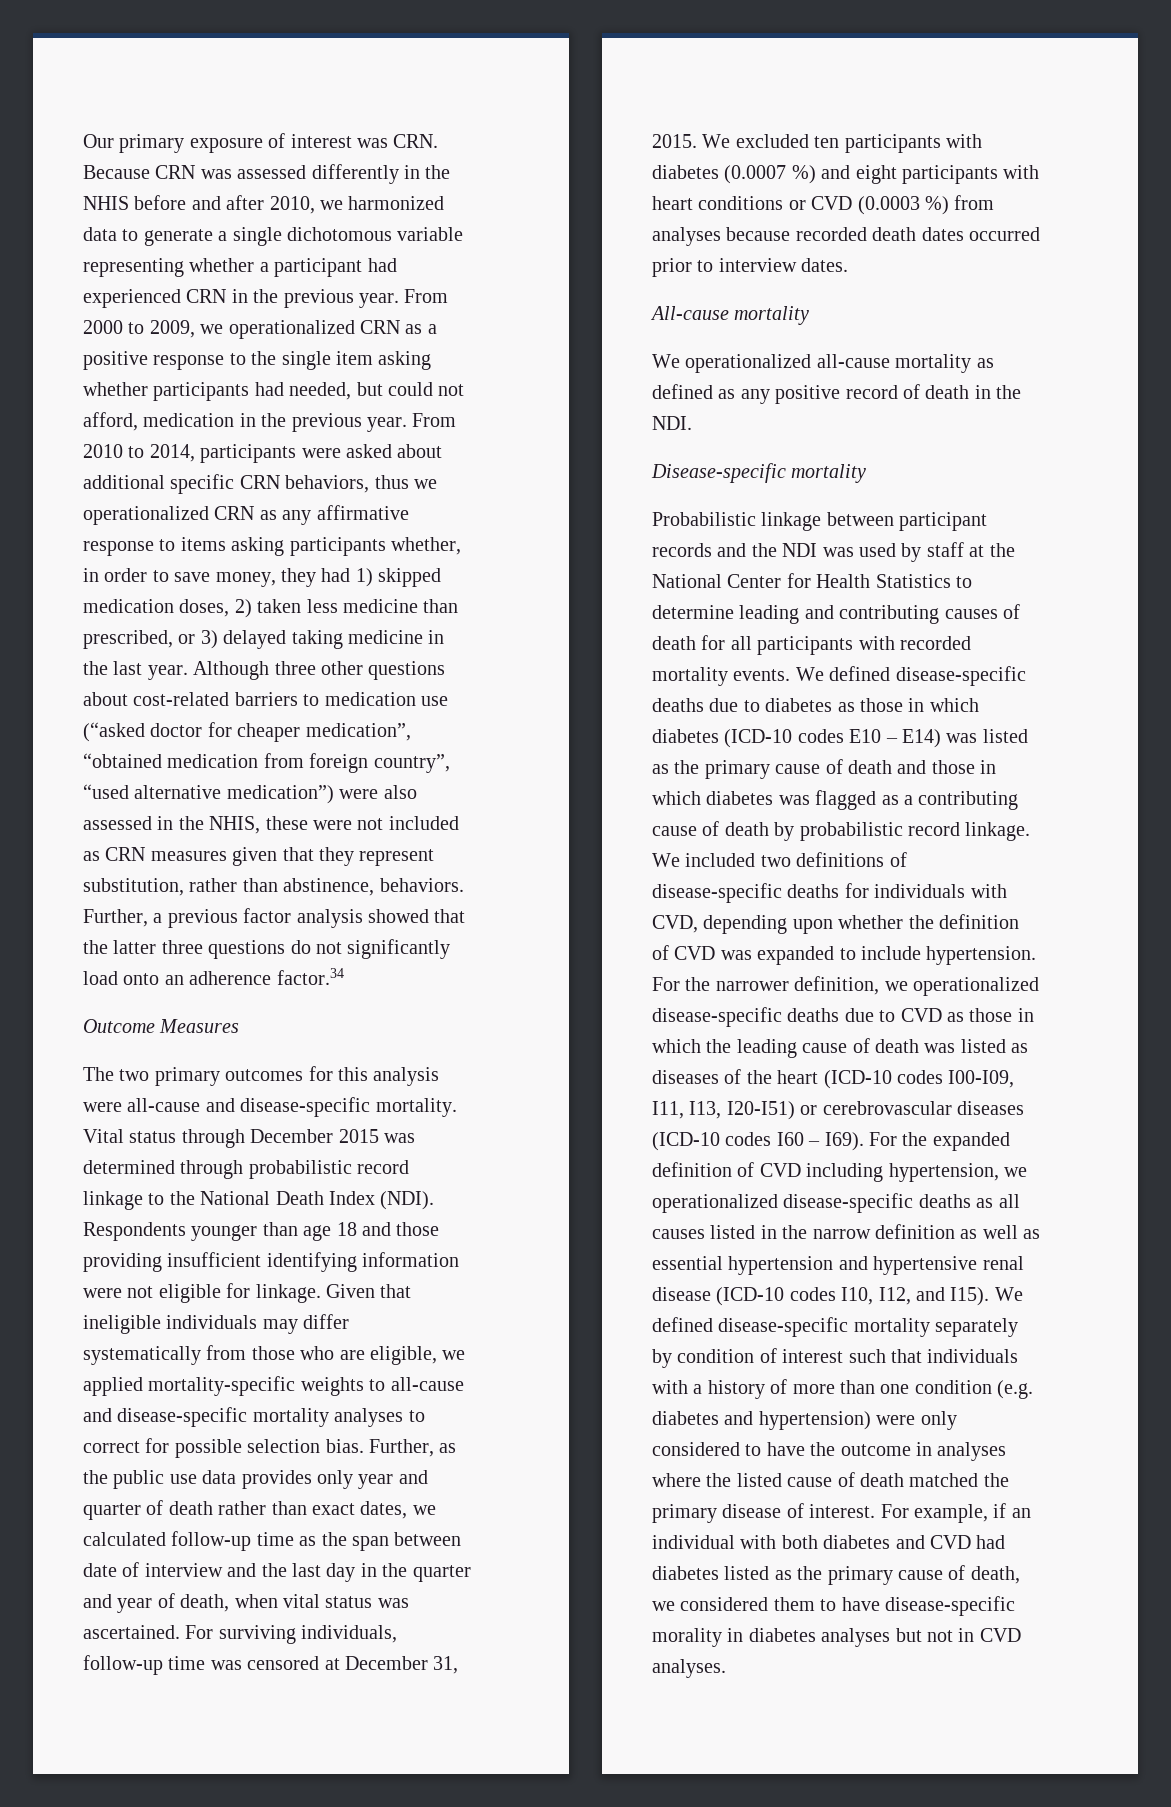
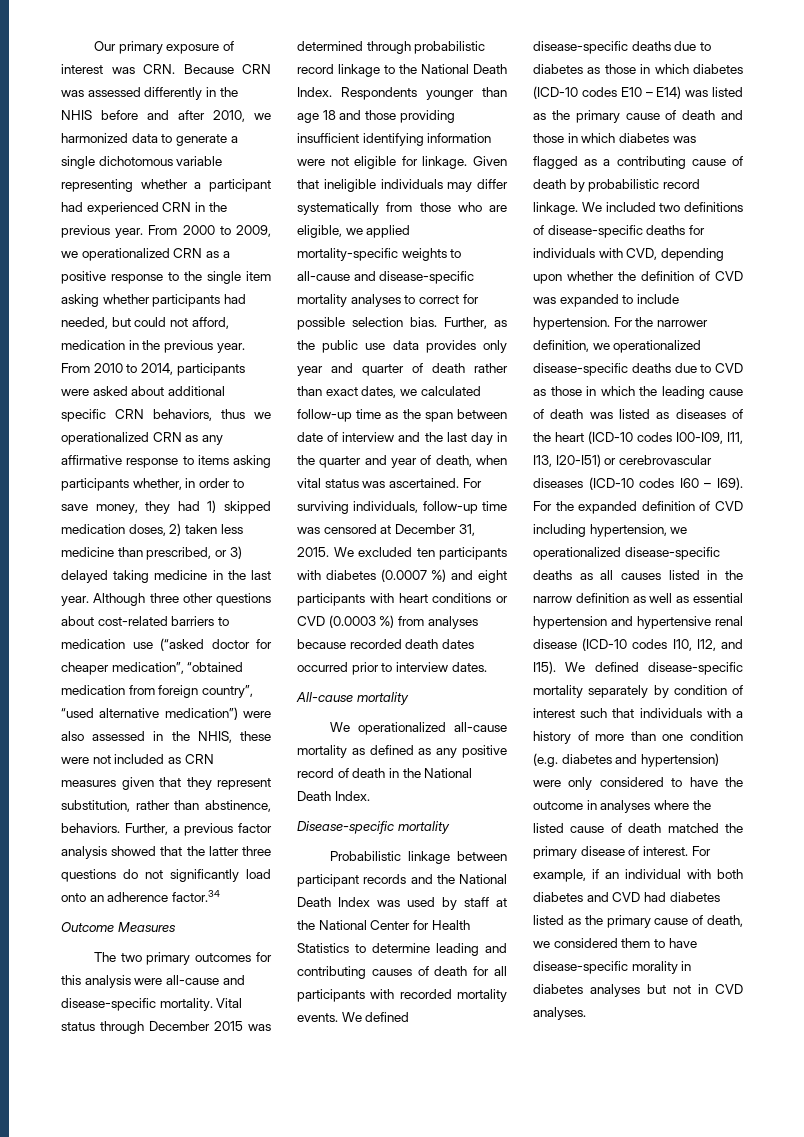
- Vital status through December 2015 was determined through probabilistic record linkage to the National Death Index (NDI).
+ Vital status through December 2015 was determined through probabilistic record linkage to the National Death Index.
- We operationalized all-cause mortality as defined as any positive record of death in the NDI.
+ We operationalized all-cause mortality as defined as any positive record of death in the National Death Index.
- Probabilistic linkage between participant records and the NDI was used by staff at the National Center for Health Statistics to determine leading and contributing causes of death for all participants with recorded mortality events.
+ Probabilistic linkage between participant records and the National Death Index was used by staff at the National Center for Health Statistics to determine leading and contributing causes of death for all participants with recorded mortality events.

